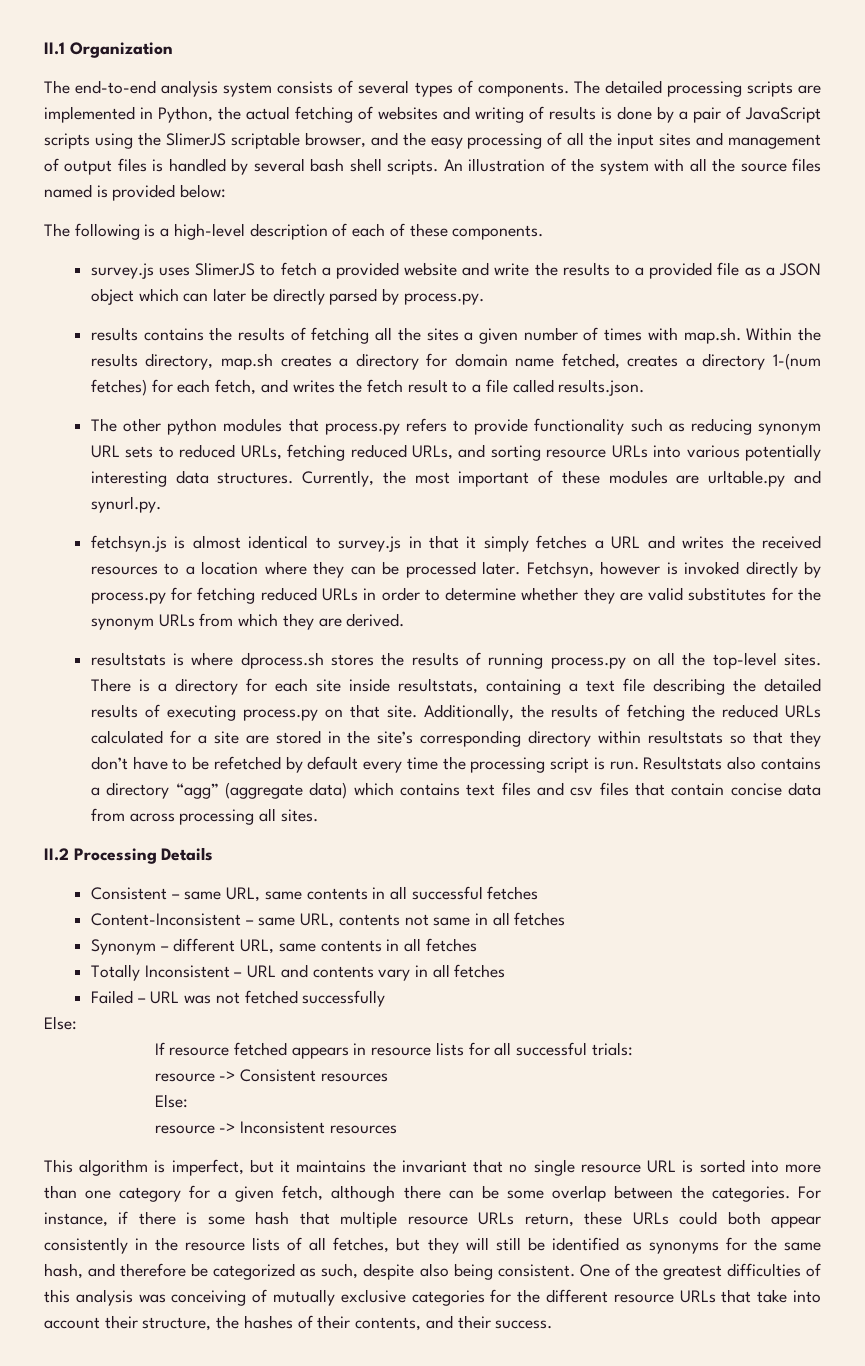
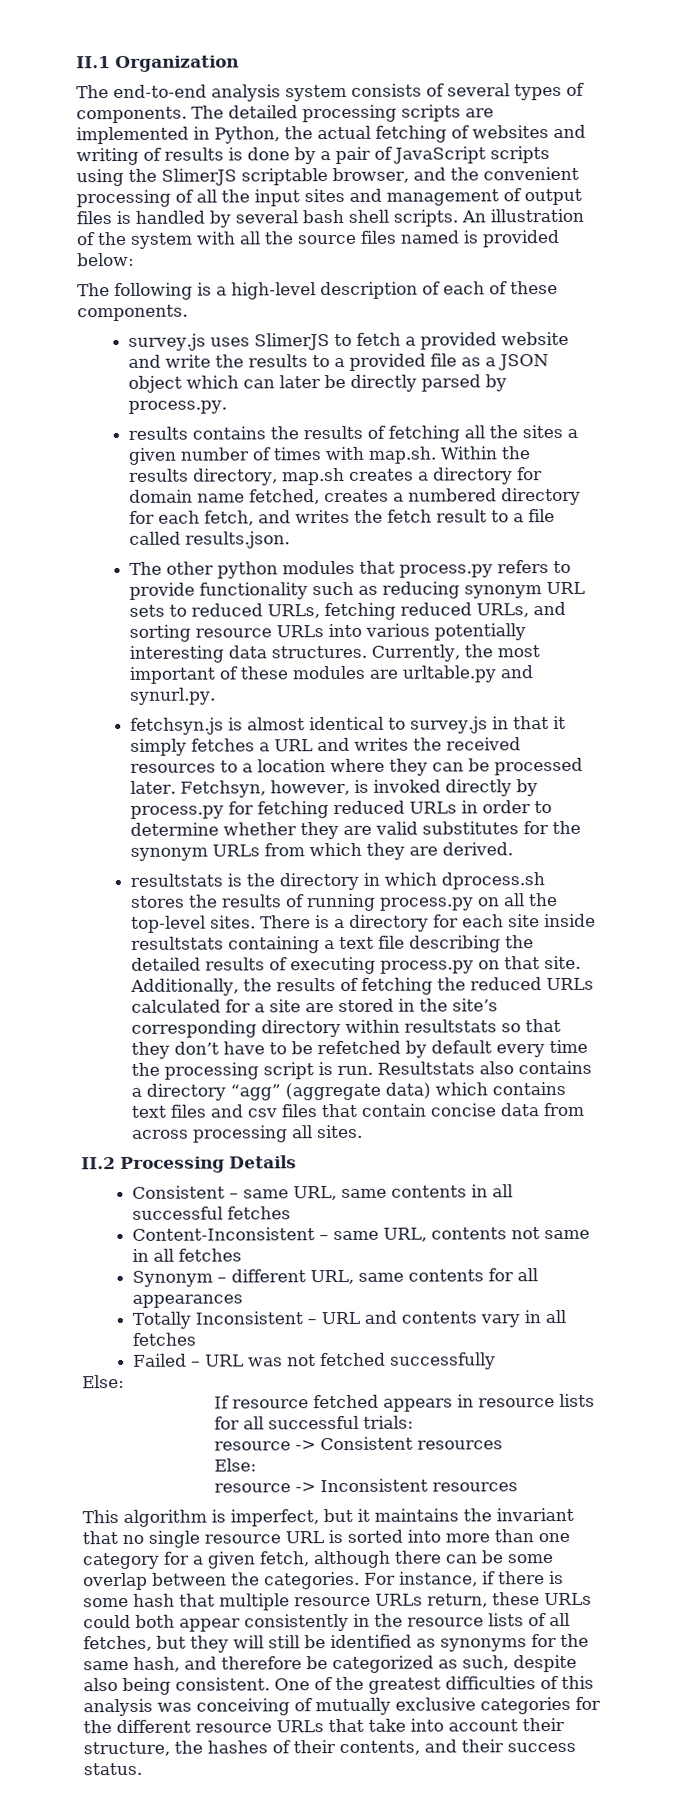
- The detailed processing scripts are implemented in Python, the actual fetching of websites and writing of results is done by a pair of JavaScript scripts using the SlimerJS scriptable browser, and the easy processing of all the input sites and management of output files is handled by several bash shell scripts.
+ The detailed processing scripts are implemented in Python, the actual fetching of websites and writing of results is done by a pair of JavaScript scripts using the SlimerJS scriptable browser, and the convenient processing of all the input sites and management of output files is handled by several bash shell scripts.
- results contains the results of fetching all the sites a given number of times with map.sh. Within the results directory, map.sh creates a directory for domain name fetched, creates a directory 1-(num fetches) for each fetch, and writes the fetch result to a file called results.json.
+ results contains the results of fetching all the sites a given number of times with map.sh. Within the results directory, map.sh creates a directory for domain name fetched, creates a numbered directory for each fetch, and writes the fetch result to a file called results.json.
- Fetchsyn, however is invoked directly by process.py for fetching reduced URLs in order to determine whether they are valid substitutes for the synonym URLs from which they are derived.
+ Fetchsyn, however, is invoked directly by process.py for fetching reduced URLs in order to determine whether they are valid substitutes for the synonym URLs from which they are derived.
- resultstats is where dprocess.sh stores the results of running process.py on all the top-level sites.
+ resultstats is the directory in which dprocess.sh stores the results of running process.py on all the top-level sites.
- There is a directory for each site inside resultstats, containing a text file describing the detailed results of executing process.py on that site.
+ There is a directory for each site inside resultstats containing a text file describing the detailed results of executing process.py on that site.
- Synonym – different URL, same contents in all fetches
+ Synonym – different URL, same contents for all appearances
- One of the greatest difficulties of this analysis was conceiving of mutually exclusive categories for the different resource URLs that take into account their structure, the hashes of their contents, and their success.
+ One of the greatest difficulties of this analysis was conceiving of mutually exclusive categories for the different resource URLs that take into account their structure, the hashes of their contents, and their success status.

